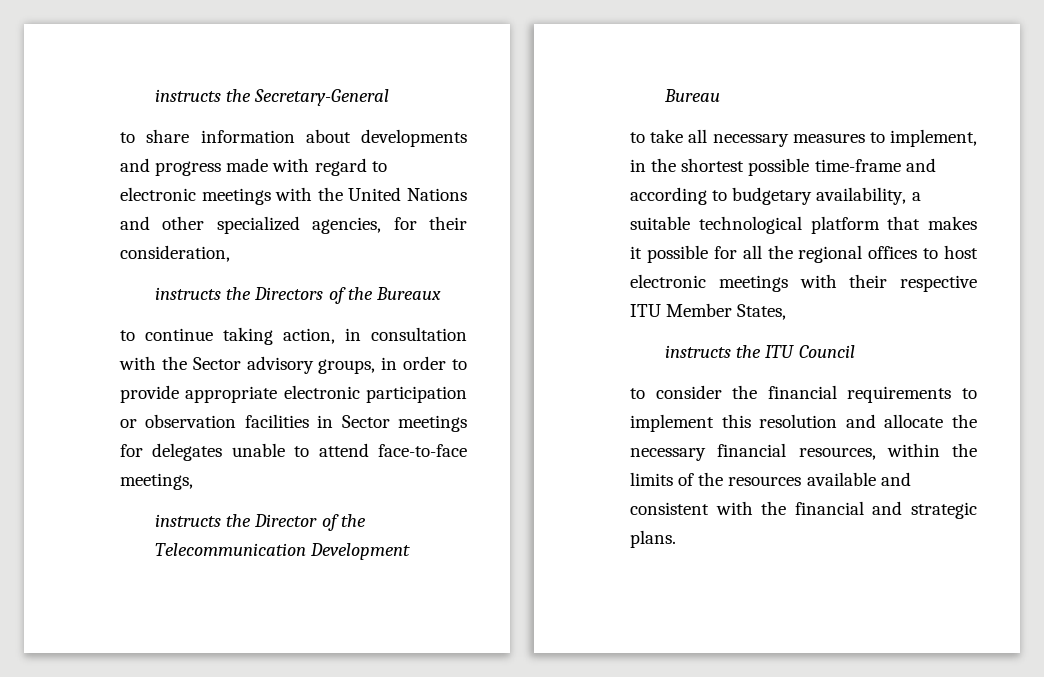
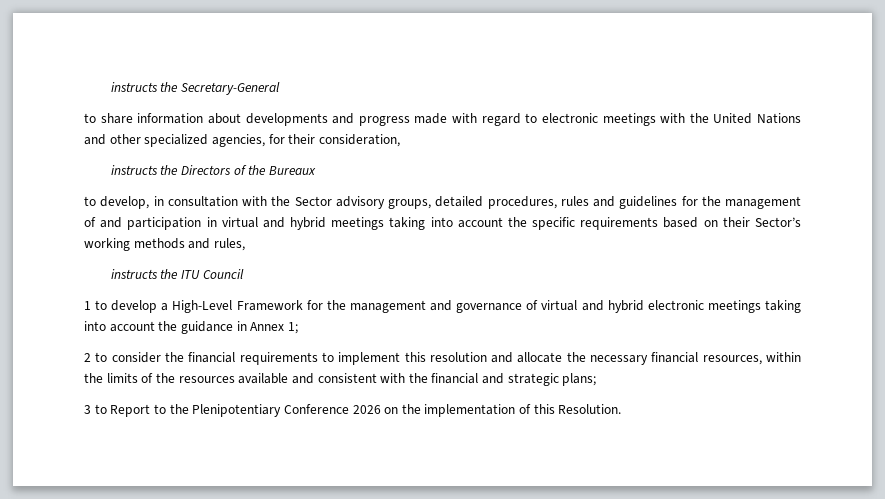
- to continue taking action, in consultation with the Sector advisory groups, in order to provide appropriate electronic participation or observation facilities in Sector meetings for delegates unable to attend face-to-face meetings,
- instructs the Director of the Telecommunication Development Bureau
- to take all necessary measures to implement, in the shortest possible time-frame and according to budgetary availability, a suitable technological platform that makes it possible for all the regional offices to host electronic meetings with their respective ITU Member States,
+ to develop, in consultation with the Sector advisory groups, detailed procedures, rules and guidelines for the management of and participation in virtual and hybrid meetings taking into account the specific requirements based on their Sector’s working methods and rules,
  instructs the ITU Council
- to consider the financial requirements to implement this resolution and allocate the necessary financial resources, within the limits of the resources available and consistent with the financial and strategic plans.
+ 1 to develop a High-Level Framework for the management and governance of virtual and hybrid electronic meetings taking into account the guidance in Annex 1;
+ 2 to consider the financial requirements to implement this resolution and allocate the necessary financial resources, within the limits of the resources available and consistent with the financial and strategic plans;
+ 3 to Report to the Plenipotentiary Conference 2026 on the implementation of this Resolution.

